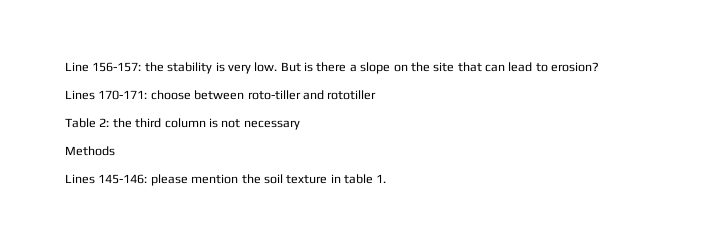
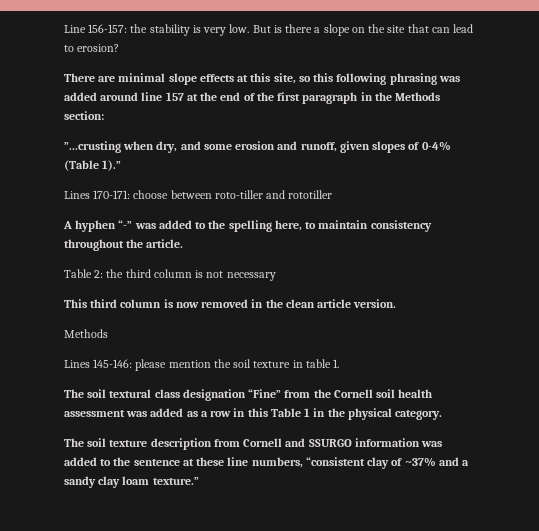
+ There are minimal slope effects at this site, so this following phrasing was added around line 157 at the end of the first paragraph in the Methods section:
+ ”...crusting when dry, and some erosion and runoff, given slopes of 0-4% (Table 1).”
+ A hyphen “-” was added to the spelling here, to maintain consistency throughout the article.
+ This third column is now removed in the clean article version.
+ The soil textural class designation “Fine” from the Cornell soil health assessment was added as a row in this Table 1 in the physical category.
+ The soil texture description from Cornell and SSURGO information was added to the sentence at these line numbers, “consistent clay of ~37% and a sandy clay loam texture.”

